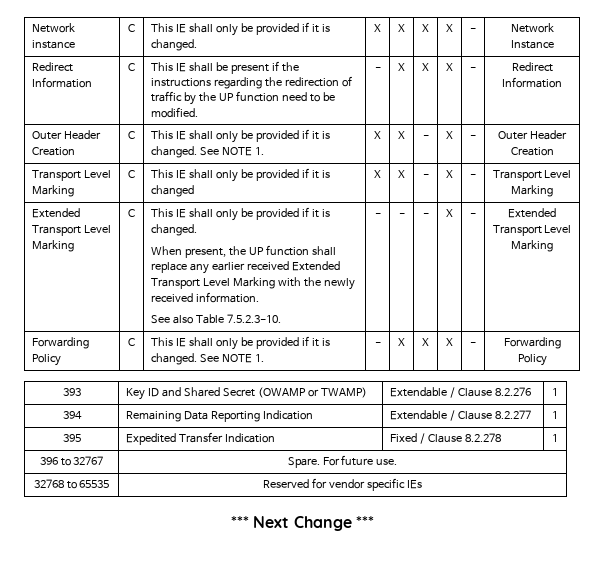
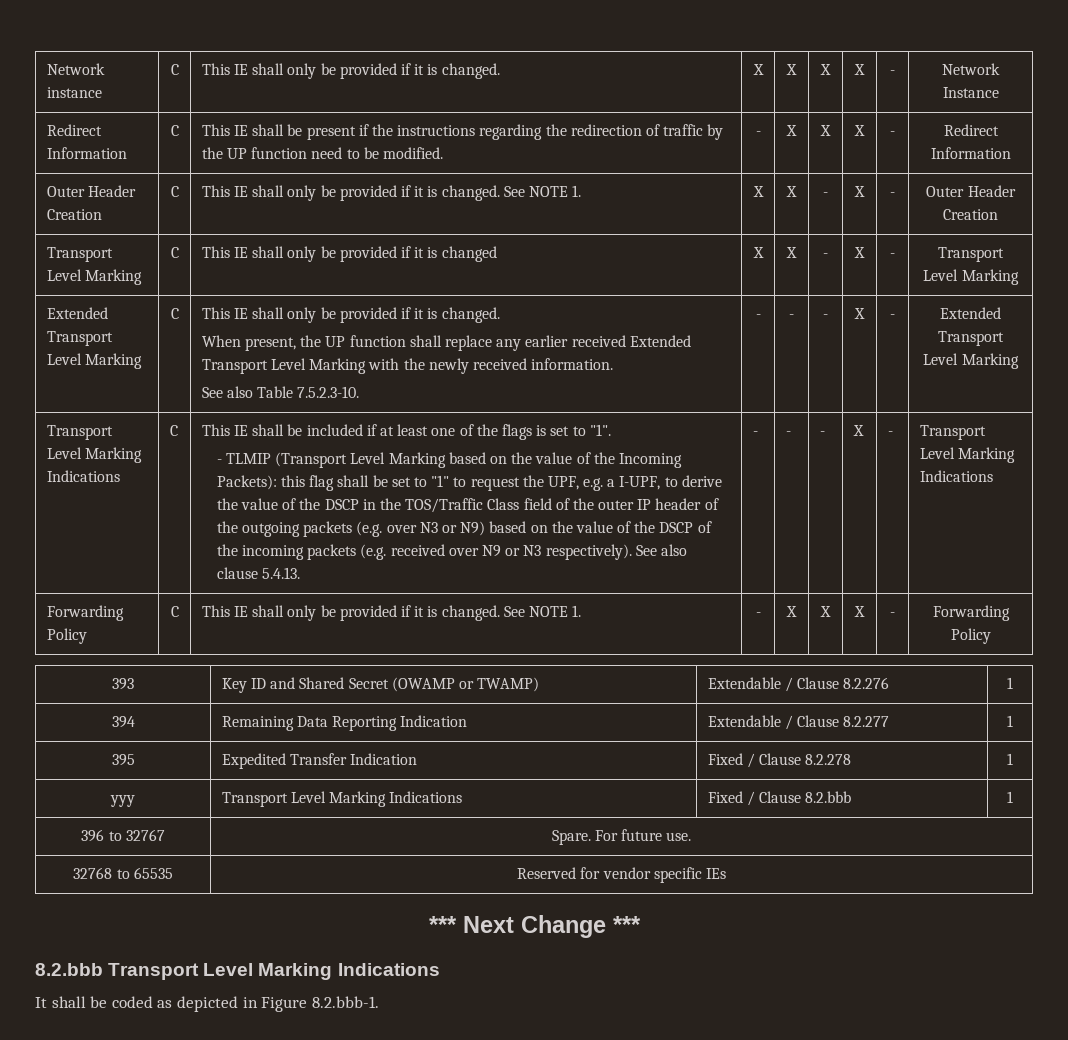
+ Transport Level Marking Indications | C | This IE shall be included if at least one of the flags is set to "1".
+ - TLMIP (Transport Level Marking based on the value of the Incoming Packets): this flag shall be set to "1" to request the UPF, e.g. a I-UPF, to derive the value of the DSCP in the TOS/Traffic Class field of the outer IP header of the outgoing packets (e.g. over N3 or N9) based on the value of the DSCP of the incoming packets (e.g. received over N9 or N3 respectively). See also clause 5.4.13. | - | - | - | X | - | Transport Level Marking Indications
+ yyy | Transport Level Marking Indications | Fixed / Clause 8.2.bbb | 1
+ 8.2.bbb Transport Level Marking Indications
+ It shall be coded as depicted in Figure 8.2.bbb-1.

